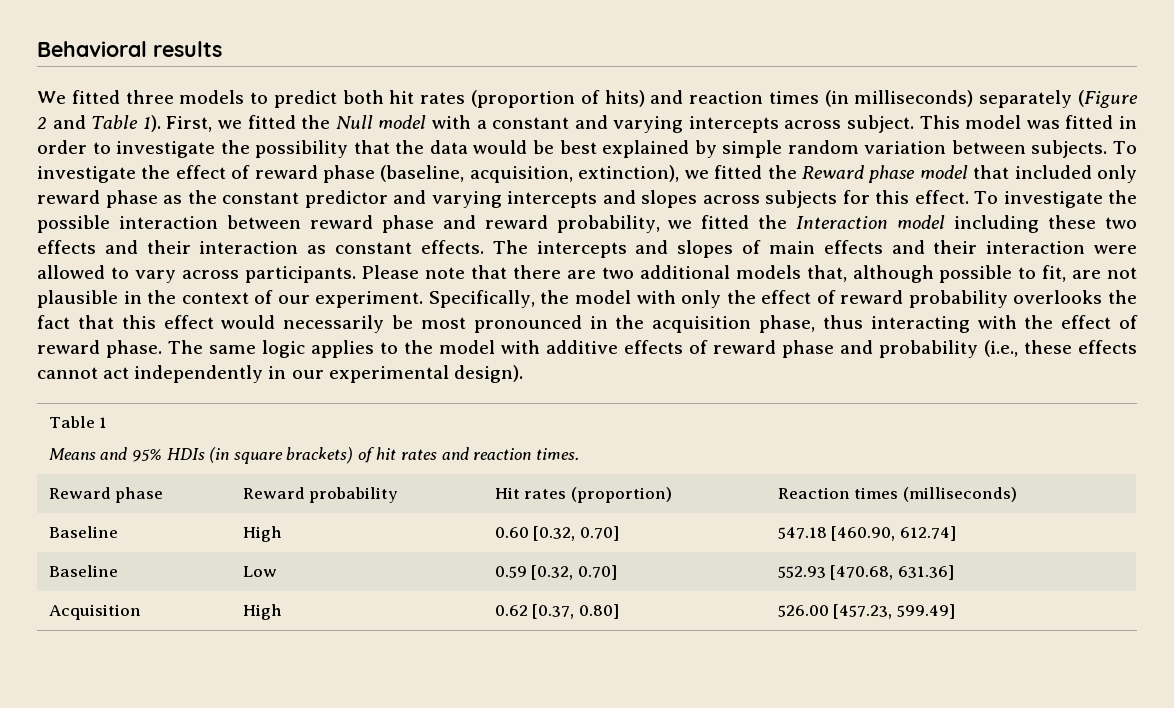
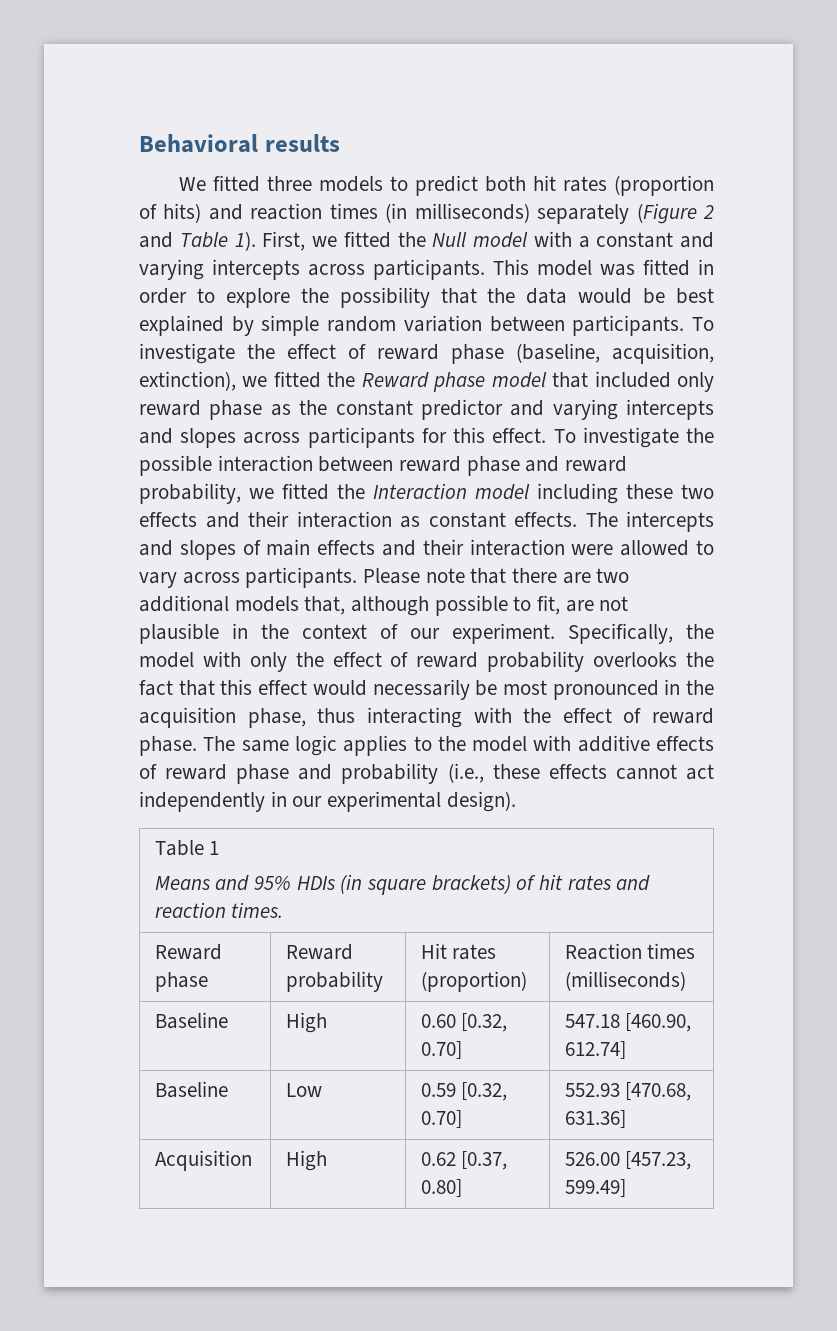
- First, we fitted the Null model with a constant and varying intercepts across subject.
+ First, we fitted the Null model with a constant and varying intercepts across participants.
- This model was fitted in order to investigate the possibility that the data would be best explained by simple random variation between subjects.
+ This model was fitted in order to explore the possibility that the data would be best explained by simple random variation between participants.
- To investigate the effect of reward phase (baseline, acquisition, extinction), we fitted the Reward phase model that included only reward phase as the constant predictor and varying intercepts and slopes across subjects for this effect.
+ To investigate the effect of reward phase (baseline, acquisition, extinction), we fitted the Reward phase model that included only reward phase as the constant predictor and varying intercepts and slopes across participants for this effect.

